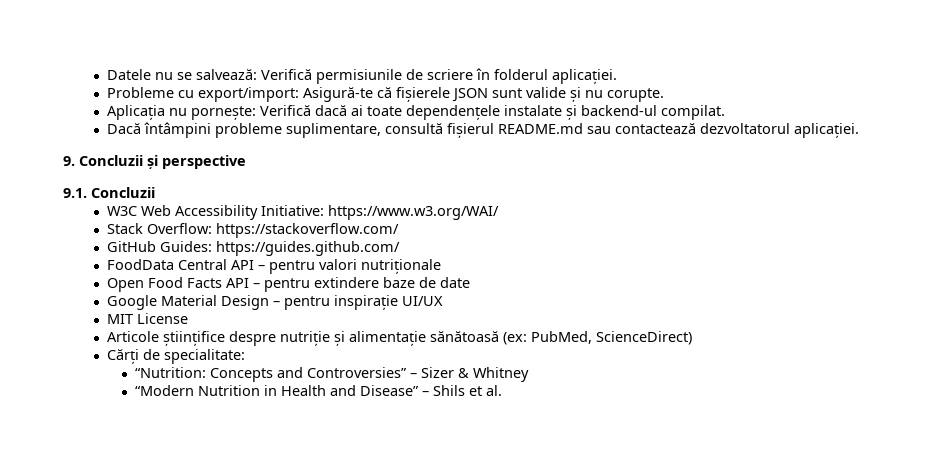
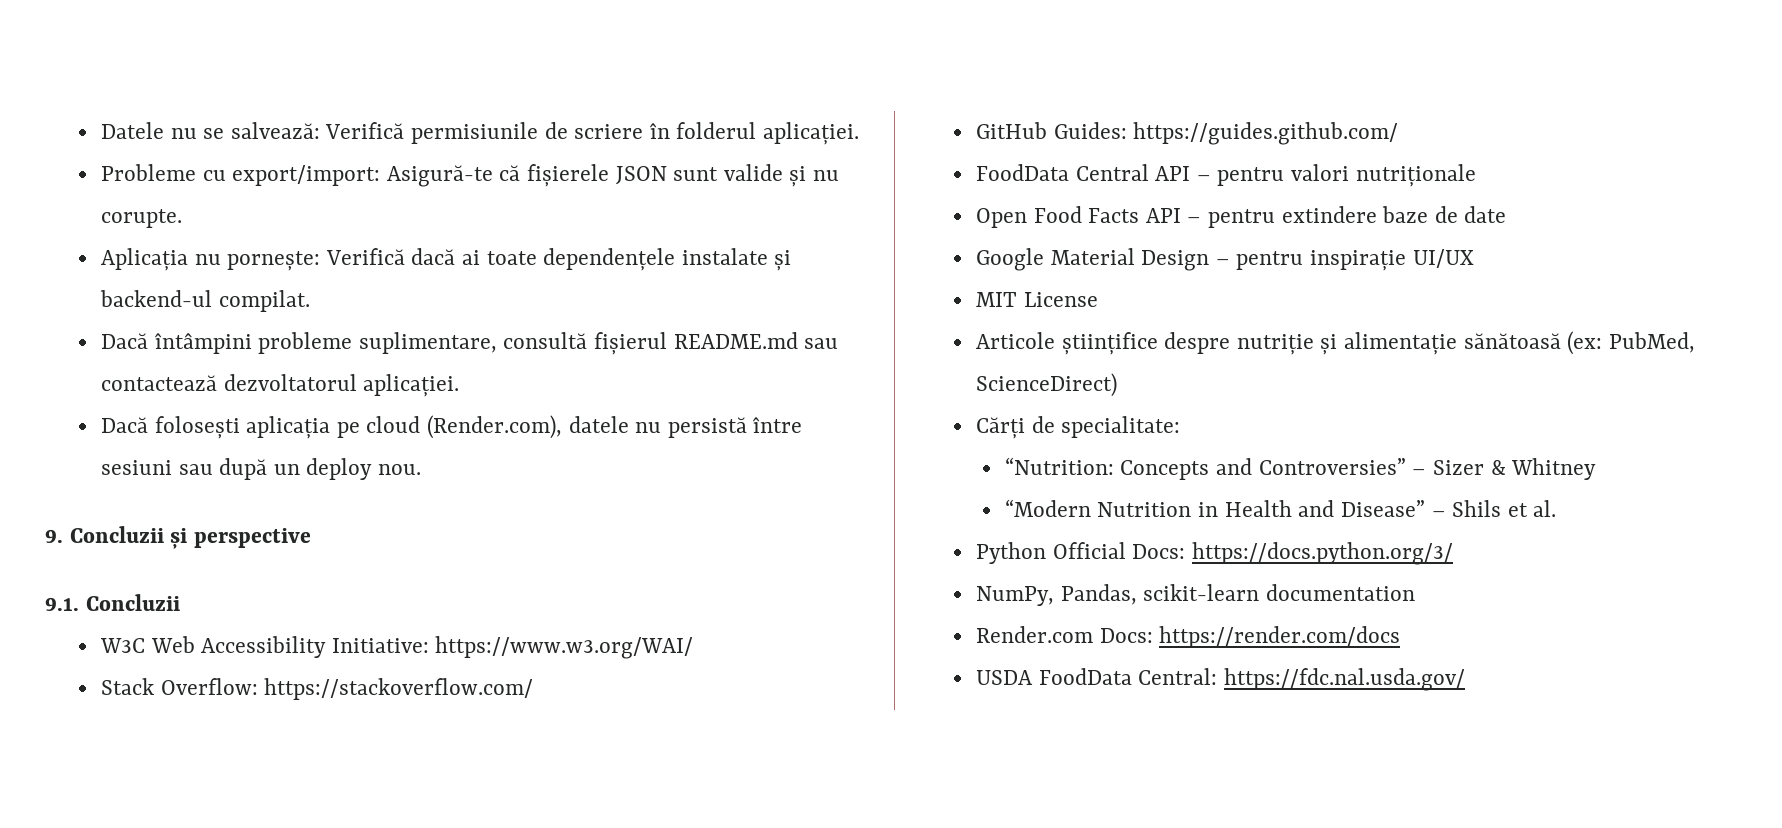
+ Dacă folosești aplicația pe cloud (Render.com), datele nu persistă între sesiuni sau după un deploy nou.
+ Python Official Docs: https://docs.python.org/3/
+ NumPy, Pandas, scikit-learn documentation
+ Render.com Docs: https://render.com/docs
+ USDA FoodData Central: https://fdc.nal.usda.gov/

